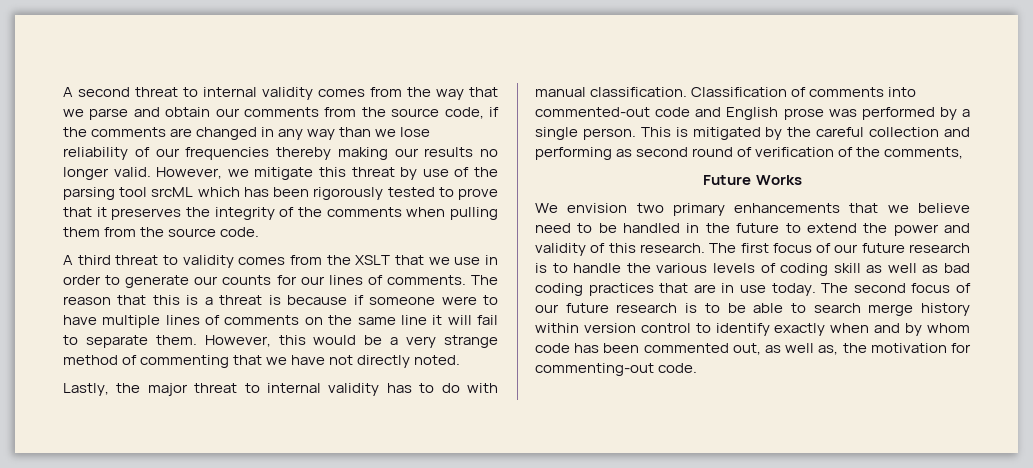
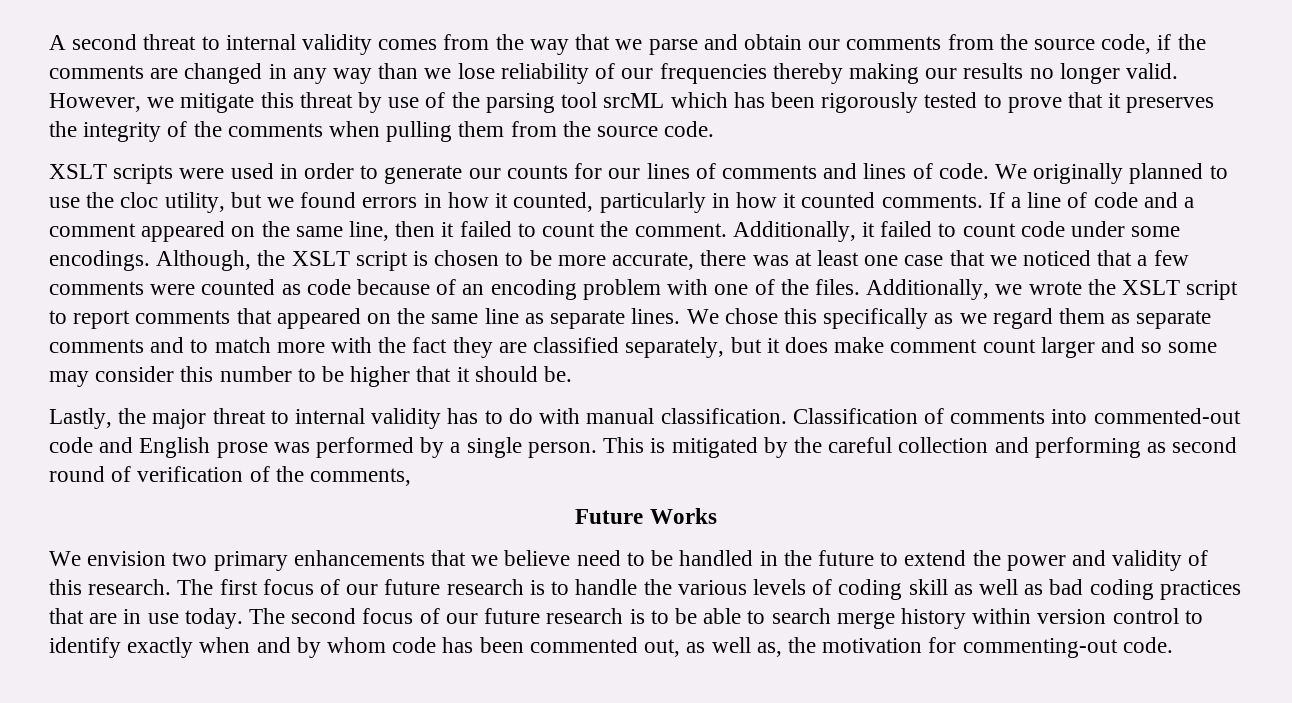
- A third threat to validity comes from the XSLT that we use in order to generate our counts for our lines of comments. The reason that this is a threat is because if someone were to have multiple lines of comments on the same line it will fail to separate them. However, this would be a very strange method of commenting that we have not directly noted.
+ XSLT scripts were used in order to generate our counts for our lines of comments and lines of code. We originally planned to use the cloc utility, but we found errors in how it counted, particularly in how it counted comments. If a line of code and a comment appeared on the same line, then it failed to count the comment. Additionally, it failed to count code under some encodings. Although, the XSLT script is chosen to be more accurate, there was at least one case that we noticed that a few comments were counted as code because of an encoding problem with one of the files. Additionally, we wrote the XSLT script to report comments that appeared on the same line as separate lines. We chose this specifically as we regard them as separate comments and to match more with the fact they are classified separately, but it does make comment count larger and so some may consider this number to be higher that it should be.

